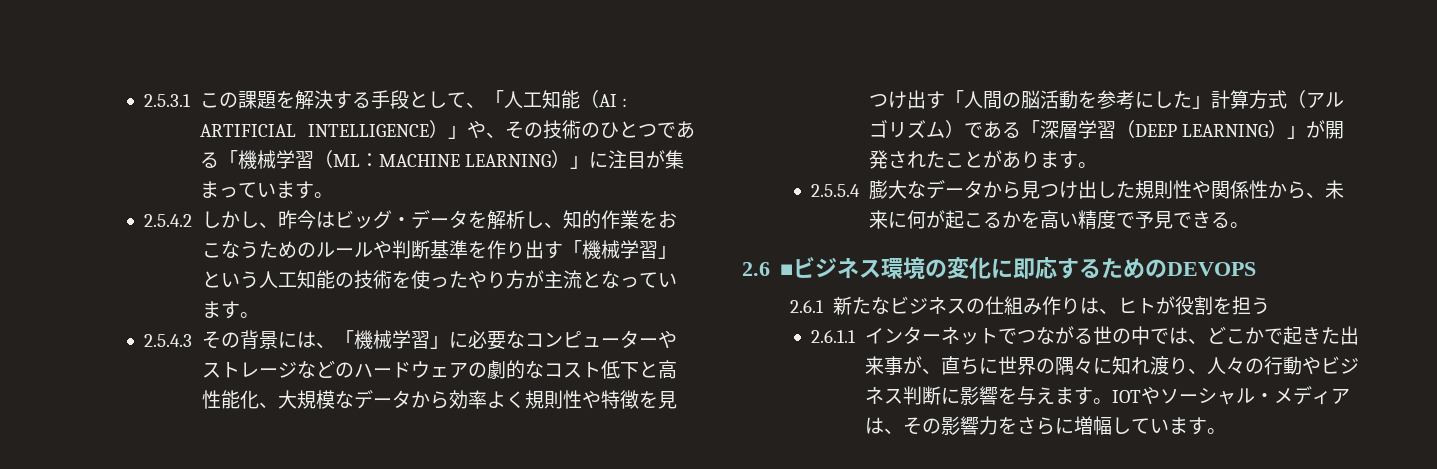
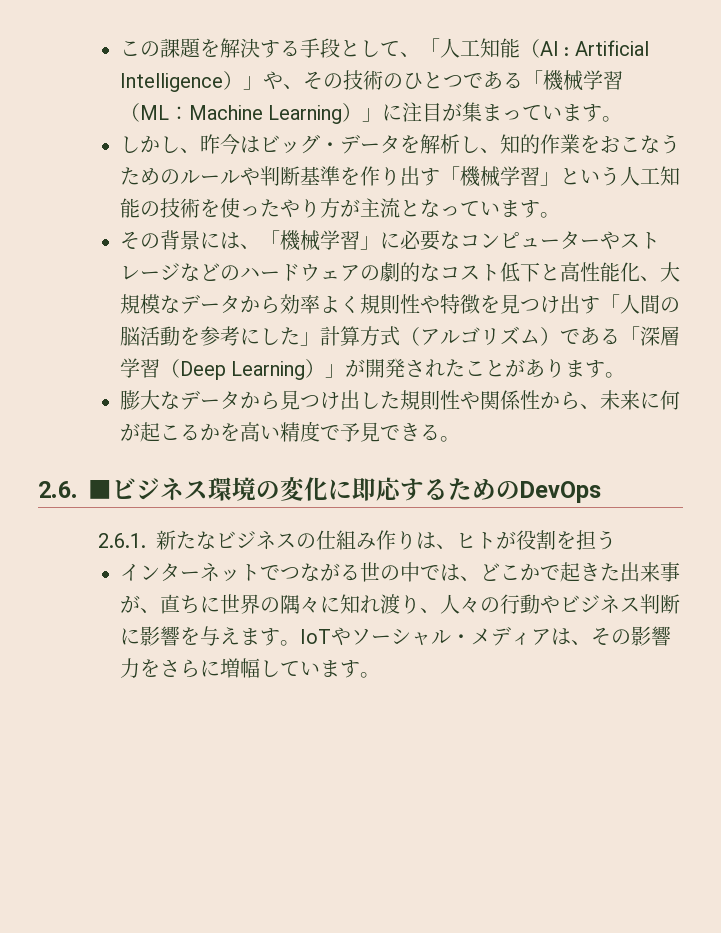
- 2.5.3.1この課題を解決する手段として、「人工知能（AI : ARTIFICIAL INTELLIGENCE）」や、その技術のひとつである「機械学習（ML：MACHINE LEARNING）」に注目が集まっています。
+ この課題を解決する手段として、「人工知能（AI : Artificial Intelligence）」や、その技術のひとつである「機械学習（ML：Machine Learning）」に注目が集まっています。
- 2.5.4.2しかし、昨今はビッグ・データを解析し、知的作業をおこなうためのルールや判断基準を作り出す「機械学習」という人工知能の技術を使ったやり方が主流となっています。
+ しかし、昨今はビッグ・データを解析し、知的作業をおこなうためのルールや判断基準を作り出す「機械学習」という人工知能の技術を使ったやり方が主流となっています。
- 2.5.4.3その背景には、「機械学習」に必要なコンピューターやストレージなどのハードウェアの劇的なコスト低下と高性能化、大規模なデータから効率よく規則性や特徴を見つけ出す「人間の脳活動を参考にした」計算方式（アルゴリズム）である「深層学習（DEEP LEARNING）」が開発されたことがあります。
+ その背景には、「機械学習」に必要なコンピューターやストレージなどのハードウェアの劇的なコスト低下と高性能化、大規模なデータから効率よく規則性や特徴を見つけ出す「人間の脳活動を参考にした」計算方式（アルゴリズム）である「深層学習（Deep Learning）」が開発されたことがあります。
- 2.5.5.4膨大なデータから見つけ出した規則性や関係性から、未来に何が起こるかを高い精度で予見できる。
+ 膨大なデータから見つけ出した規則性や関係性から、未来に何が起こるかを高い精度で予見できる。
- 2.6 ■ビジネス環境の変化に即応するためのDEVOPS
- 2.6.1新たなビジネスの仕組み作りは、ヒトが役割を担う
+ 2.6. ■ビジネス環境の変化に即応するためのDevOps
+ 2.6.1.新たなビジネスの仕組み作りは、ヒトが役割を担う
- 2.6.1.1インターネットでつながる世の中では、どこかで起きた出来事が、直ちに世界の隅々に知れ渡り、人々の行動やビジネス判断に影響を与えます。
+ インターネットでつながる世の中では、どこかで起きた出来事が、直ちに世界の隅々に知れ渡り、人々の行動やビジネス判断に影響を与えます。
- IOTやソーシャル・メディアは、その影響力をさらに増幅しています。
+ IoTやソーシャル・メディアは、その影響力をさらに増幅しています。

